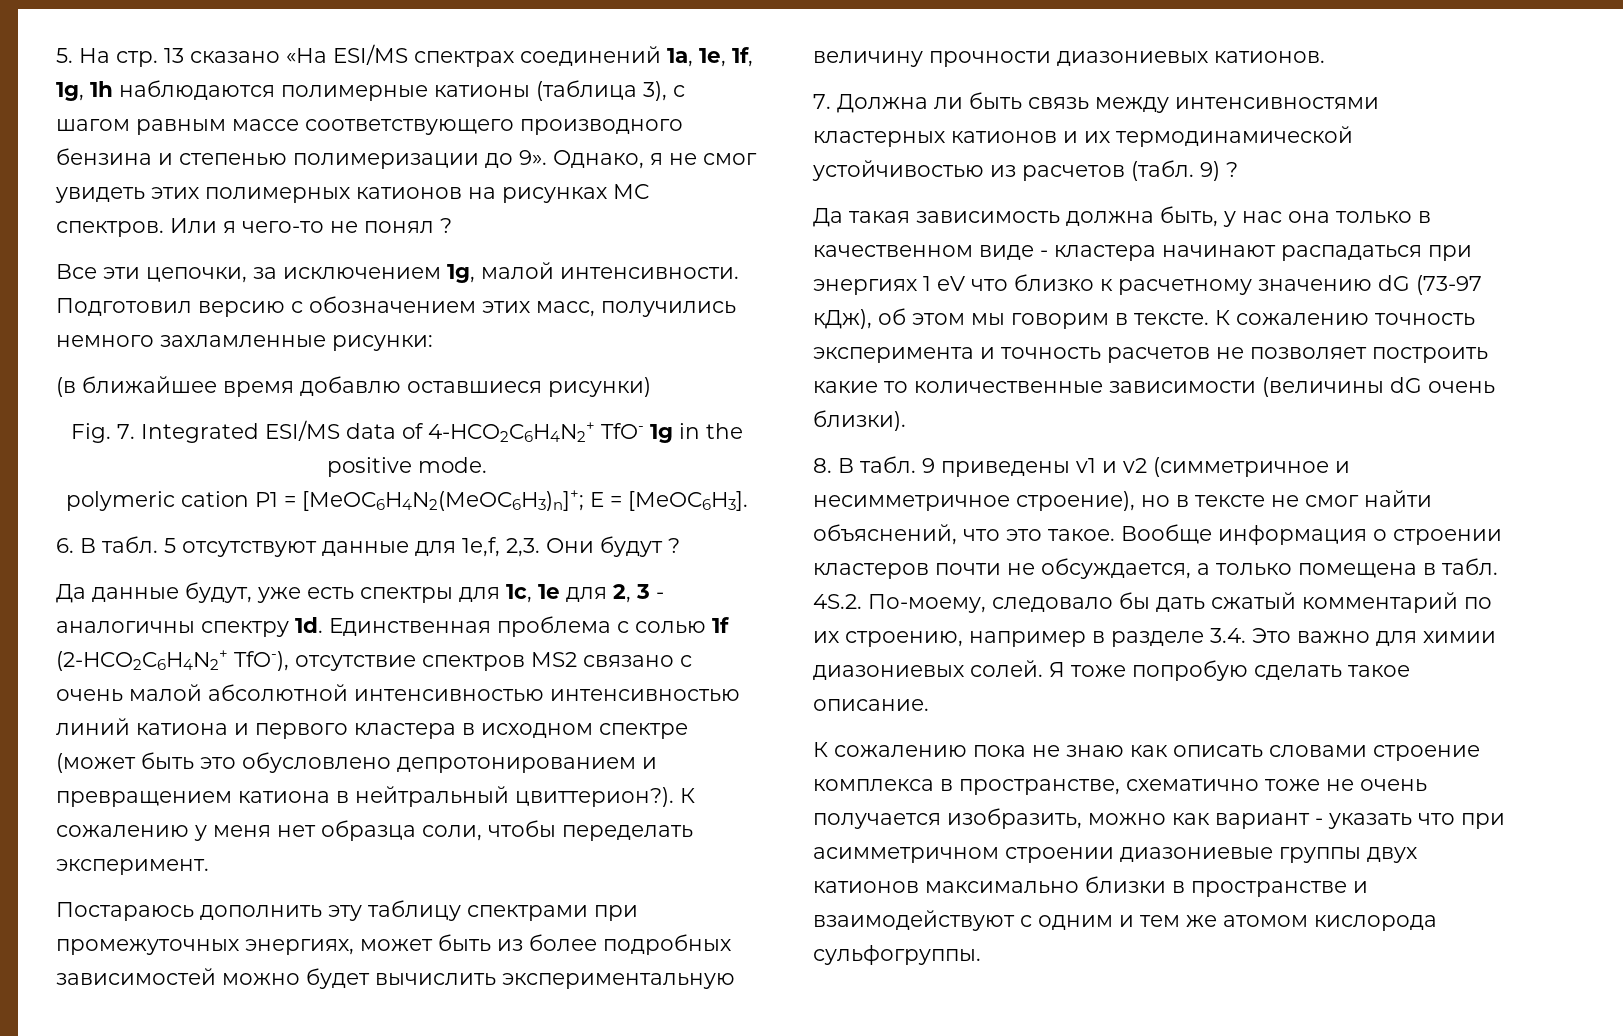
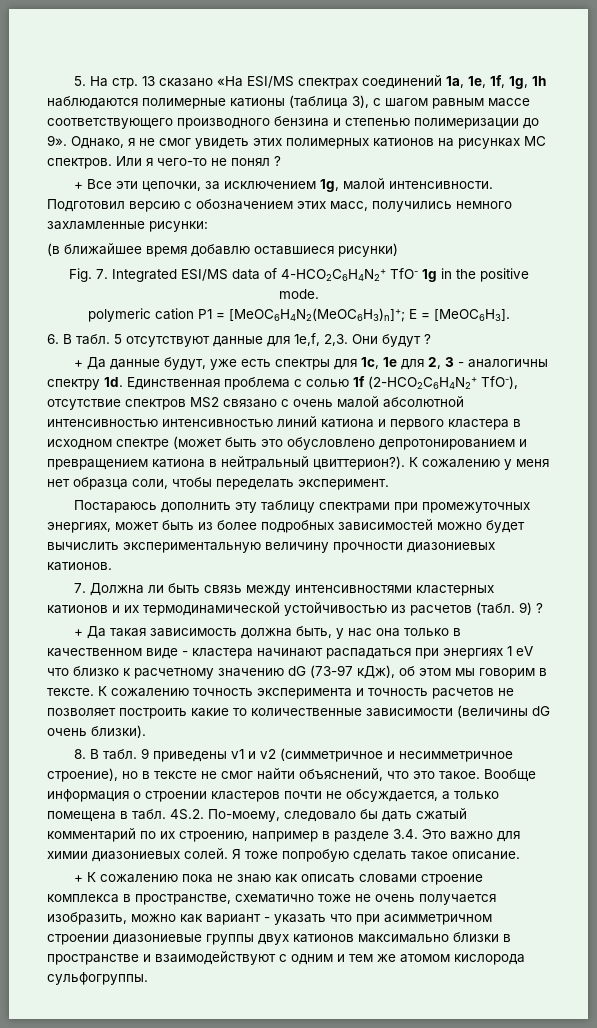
- Все эти цепочки, за исключением 1g, малой интенсивности.
+ + Все эти цепочки, за исключением 1g, малой интенсивности.
- Да данные будут, уже есть спектры для 1с, 1e для 2, 3 - аналогичны спектру 1d.
+ + Да данные будут, уже есть спектры для 1с, 1e для 2, 3 - аналогичны спектру 1d.
- Да такая зависимость должна быть, у нас она только в качественном виде - кластера начинают распадаться при энергиях 1 eV что близко к расчетному значению dG (73-97 кДж), об этом мы говорим в тексте.
+ + Да такая зависимость должна быть, у нас она только в качественном виде - кластера начинают распадаться при энергиях 1 eV что близко к расчетному значению dG (73-97 кДж), об этом мы говорим в тексте.
- К сожалению пока не знаю как описать словами строение комплекса в пространстве, схематично тоже не очень получается изобразить, можно как вариант - указать что при асимметричном строении диазониевые группы двух катионов максимально близки в пространстве и взаимодействуют с одним и тем же атомом кислорода сульфогруппы.
+ + К сожалению пока не знаю как описать словами строение комплекса в пространстве, схематично тоже не очень получается изобразить, можно как вариант - указать что при асимметричном строении диазониевые группы двух катионов максимально близки в пространстве и взаимодействуют с одним и тем же атомом кислорода сульфогруппы.

